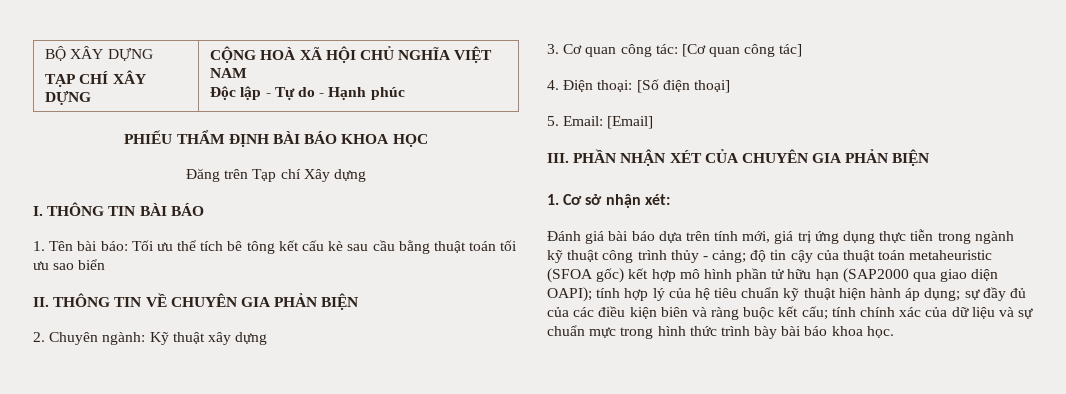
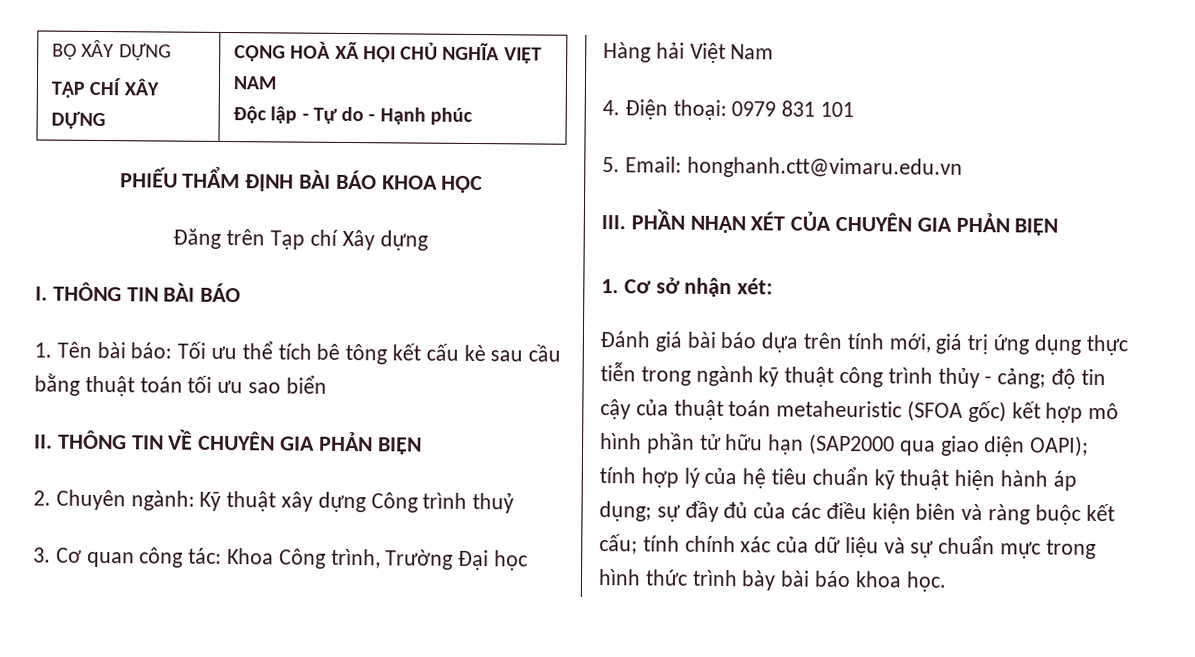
- 2. Chuyên ngành: Kỹ thuật xây dựng
+ 2. Chuyên ngành: Kỹ thuật xây dựng Công trình thuỷ
- 3. Cơ quan công tác: [Cơ quan công tác]
+ 3. Cơ quan công tác: Khoa Công trình, Trường Đại học Hàng hải Việt Nam
- 4. Điện thoại: [Số điện thoại]
+ 4. Điện thoại: 0979 831 101
- 5. Email: [Email]
+ 5. Email: honghanh.ctt@vimaru.edu.vn

